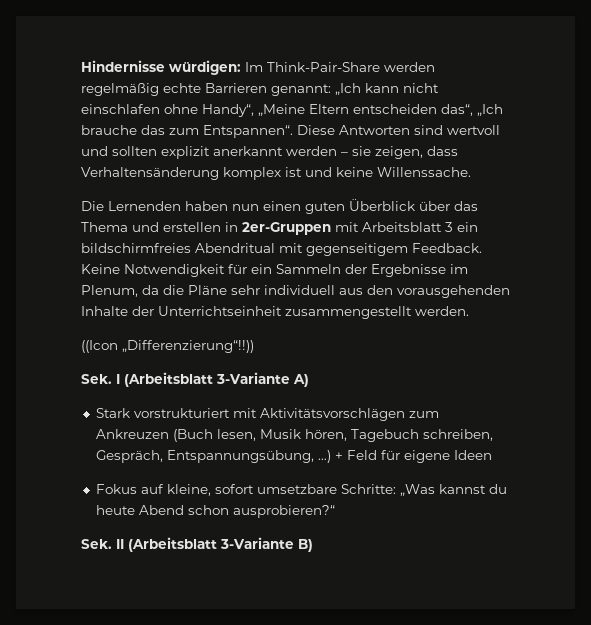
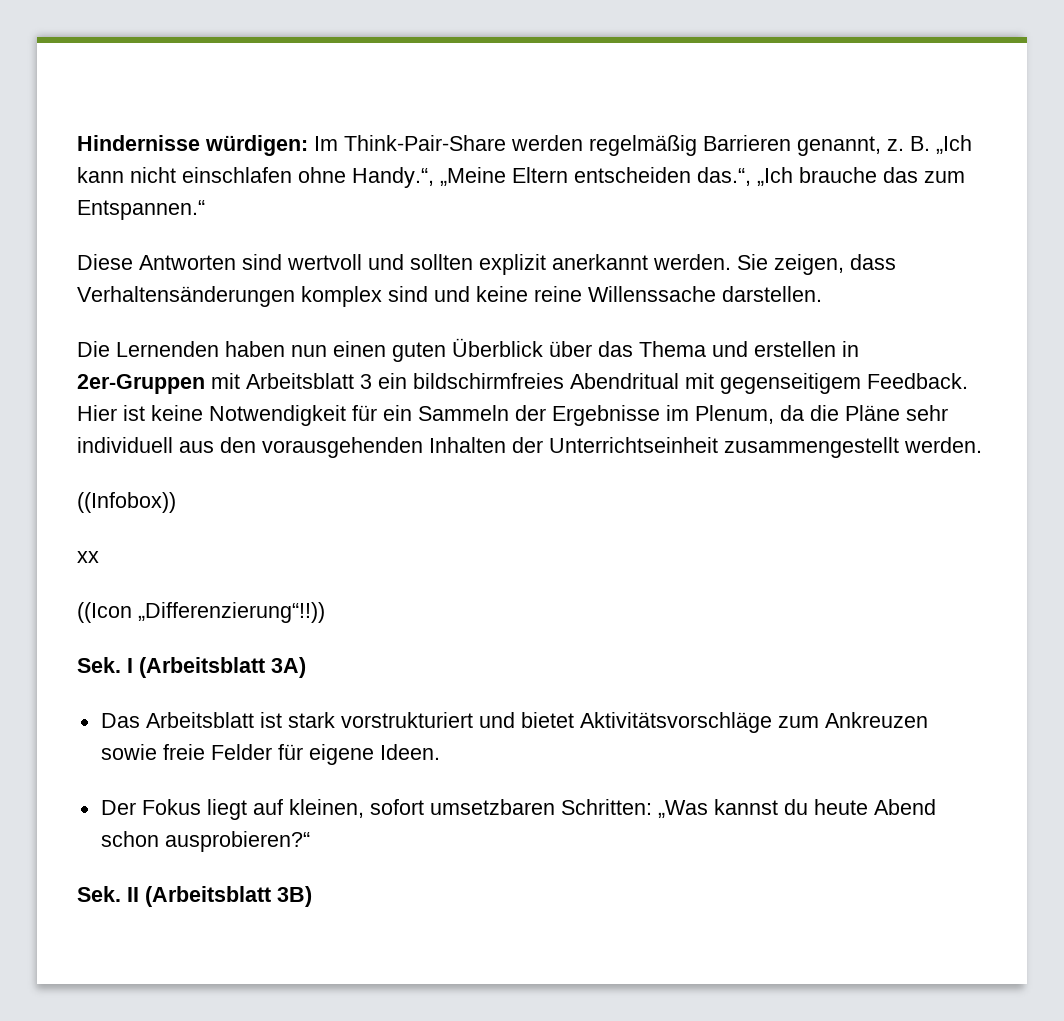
- Hindernisse würdigen: Im Think-Pair-Share werden regelmäßig echte Barrieren genannt: „Ich kann nicht einschlafen ohne Handy“, „Meine Eltern entscheiden das“, „Ich brauche das zum Entspannen“. Diese Antworten sind wertvoll und sollten explizit anerkannt werden – sie zeigen, dass Verhaltensänderung komplex ist und keine Willenssache.
+ Hindernisse würdigen: Im Think-Pair-Share werden regelmäßig Barrieren genannt, z. B. „Ich kann nicht einschlafen ohne Handy.“, „Meine Eltern entscheiden das.“, „Ich brauche das zum Entspannen.“
+ Diese Antworten sind wertvoll und sollten explizit anerkannt werden. Sie zeigen, dass Verhaltensänderungen komplex sind und keine reine Willenssache darstellen.
- Keine Notwendigkeit für ein Sammeln der Ergebnisse im Plenum, da die Pläne sehr individuell aus den vorausgehenden Inhalte der Unterrichtseinheit zusammengestellt werden.
+ Hier ist keine Notwendigkeit für ein Sammeln der Ergebnisse im Plenum, da die Pläne sehr individuell aus den vorausgehenden Inhalten der Unterrichtseinheit zusammengestellt werden.
+ ((Infobox))
+ xx
- Sek. I (Arbeitsblatt 3-Variante A)
- Stark vorstrukturiert mit Aktivitätsvorschlägen zum Ankreuzen (Buch lesen, Musik hören, Tagebuch schreiben, Gespräch, Entspannungsübung, …) + Feld für eigene Ideen
- Fokus auf kleine, sofort umsetzbare Schritte: „Was kannst du heute Abend schon ausprobieren?“
+ Sek. I (Arbeitsblatt 3A)
+ Das Arbeitsblatt ist stark vorstrukturiert und bietet Aktivitätsvorschläge zum Ankreuzen sowie freie Felder für eigene Ideen.
+ Der Fokus liegt auf kleinen, sofort umsetzbaren Schritten: „Was kannst du heute Abend schon ausprobieren?“
- Sek. II (Arbeitsblatt 3-Variante B)
+ Sek. II (Arbeitsblatt 3B)

